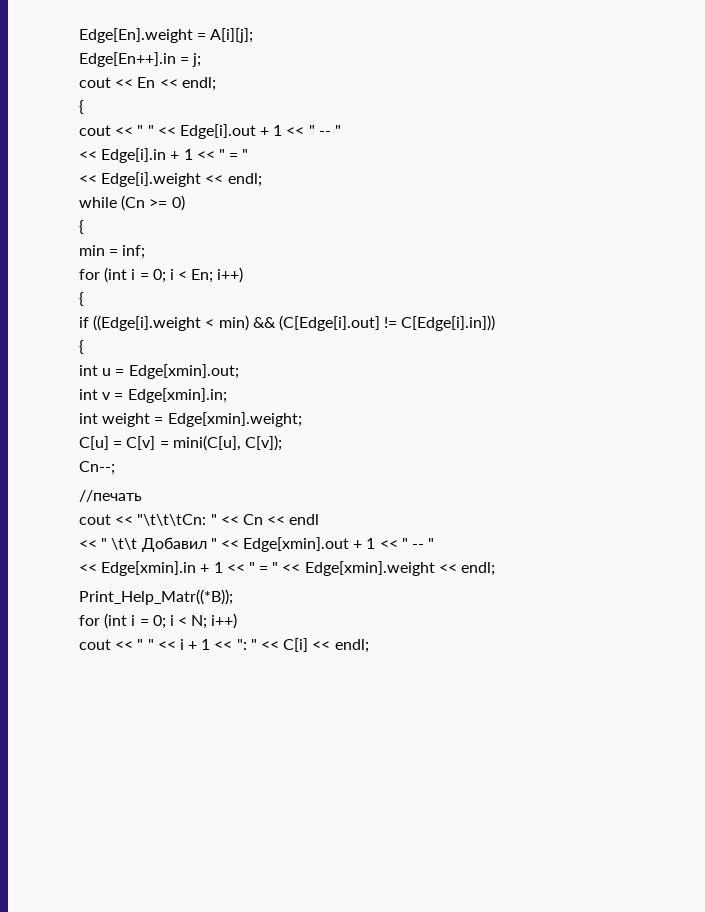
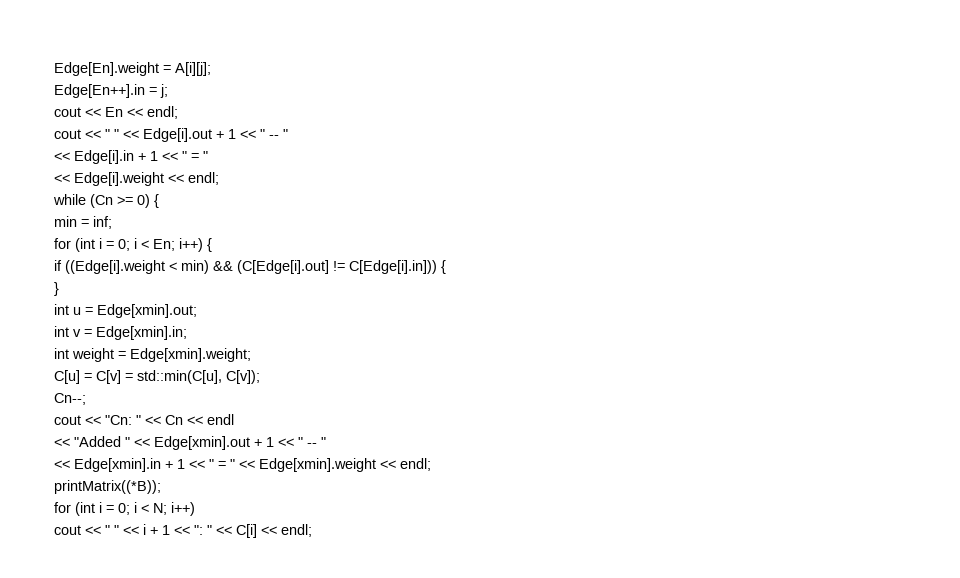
  cout << En << endl;
- {
- while (Cn >= 0)
- {
+ while (Cn >= 0) {
- for (int i = 0; i < En; i++)
- {
+ for (int i = 0; i < En; i++) {
- if ((Edge[i].weight < min) && (C[Edge[i].out] != C[Edge[i].in]))
- {
+ if ((Edge[i].weight < min) && (C[Edge[i].out] != C[Edge[i].in])) {
+ }
- C[u] = C[v] = mini(C[u], C[v]);
+ C[u] = C[v] = std::min(C[u], C[v]);
- //печать
- cout << "\t\t\tCn: " << Cn << endl
+ cout << "Cn: " << Cn << endl
- << " \t\t Добавил " << Edge[xmin].out + 1 << " -- "
+ << "Added " << Edge[xmin].out + 1 << " -- "
- Print_Help_Matr((*B));
+ printMatrix((*B));

